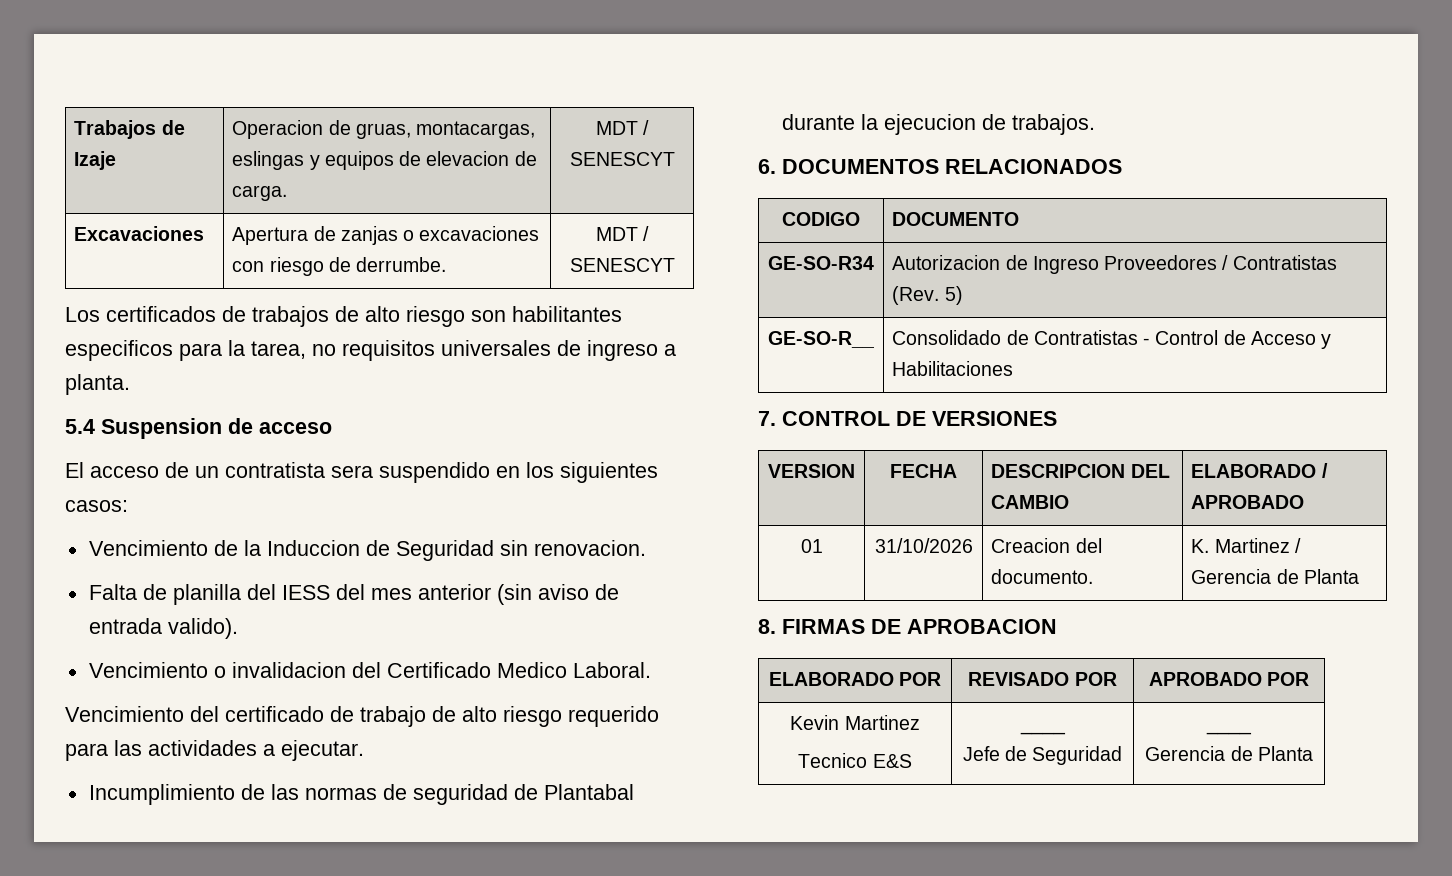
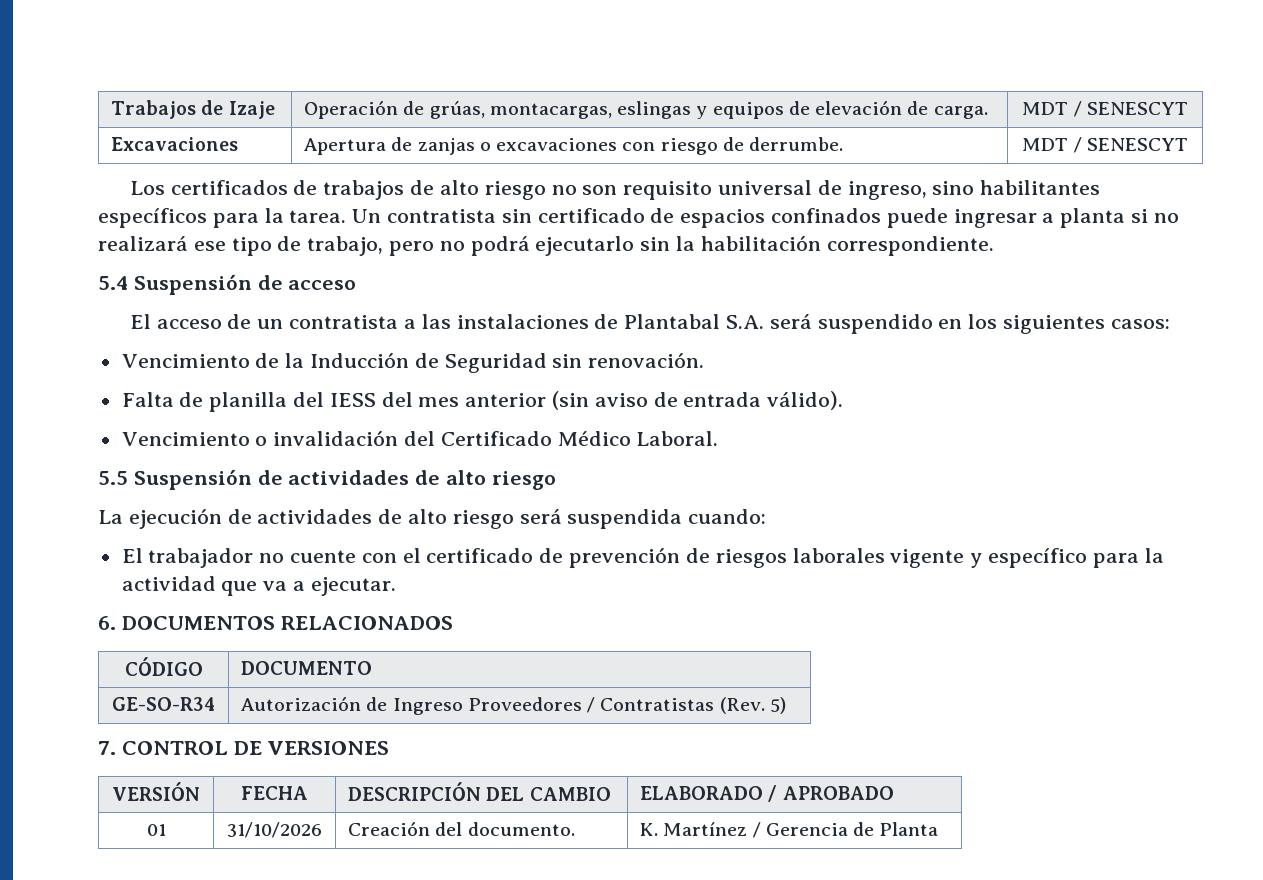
- Trabajos de Izaje | Operacion de gruas, montacargas, eslingas y equipos de elevacion de carga. | MDT / SENESCYT
+ Trabajos de Izaje | Operación de grúas, montacargas, eslingas y equipos de elevación de carga. | MDT / SENESCYT
- Los certificados de trabajos de alto riesgo son habilitantes especificos para la tarea, no requisitos universales de ingreso a planta.
+ Los certificados de trabajos de alto riesgo no son requisito universal de ingreso, sino habilitantes específicos para la tarea. Un contratista sin certificado de espacios confinados puede ingresar a planta si no realizará ese tipo de trabajo, pero no podrá ejecutarlo sin la habilitación correspondiente.
- 5.4 Suspension de acceso
+ 5.4 Suspensión de acceso
- El acceso de un contratista sera suspendido en los siguientes casos:
+ El acceso de un contratista a las instalaciones de Plantabal S.A. será suspendido en los siguientes casos:
- Vencimiento de la Induccion de Seguridad sin renovacion.
+ Vencimiento de la Inducción de Seguridad sin renovación.
- Falta de planilla del IESS del mes anterior (sin aviso de entrada valido).
+ Falta de planilla del IESS del mes anterior (sin aviso de entrada válido).
- Vencimiento o invalidacion del Certificado Medico Laboral.
+ Vencimiento o invalidación del Certificado Médico Laboral.
- Vencimiento del certificado de trabajo de alto riesgo requerido para las actividades a ejecutar.
- Incumplimiento de las normas de seguridad de Plantabal durante la ejecucion de trabajos.
+ 5.5 Suspensión de actividades de alto riesgo
+ La ejecución de actividades de alto riesgo será suspendida cuando:
+ El trabajador no cuente con el certificado de prevención de riesgos laborales vigente y específico para la actividad que va a ejecutar.
- CODIGO | DOCUMENTO
+ CÓDIGO | DOCUMENTO
- GE-SO-R34 | Autorizacion de Ingreso Proveedores / Contratistas (Rev. 5)
+ GE-SO-R34 | Autorización de Ingreso Proveedores / Contratistas (Rev. 5)
- GE-SO-R__ | Consolidado de Contratistas - Control de Acceso y Habilitaciones
- VERSION | FECHA | DESCRIPCION DEL CAMBIO | ELABORADO / APROBADO
+ VERSIÓN | FECHA | DESCRIPCIÓN DEL CAMBIO | ELABORADO / APROBADO
- 01 | 31/10/2026 | Creacion del documento. | K. Martinez / Gerencia de Planta
+ 01 | 31/10/2026 | Creación del documento. | K. Martínez / Gerencia de Planta
- 8. FIRMAS DE APROBACION
- ELABORADO POR | REVISADO POR | APROBADO POR
- Kevin Martinez
- Tecnico E&S | ____
- Jefe de Seguridad | ____
- Gerencia de Planta

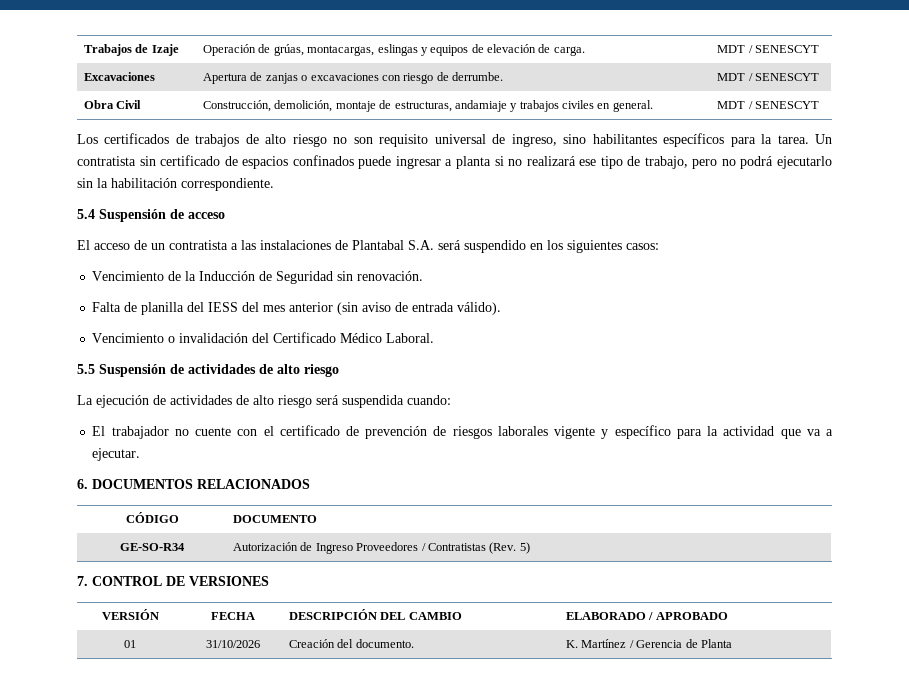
+ Obra Civil | Construcción, demolición, montaje de estructuras, andamiaje y trabajos civiles en general. | MDT / SENESCYT

